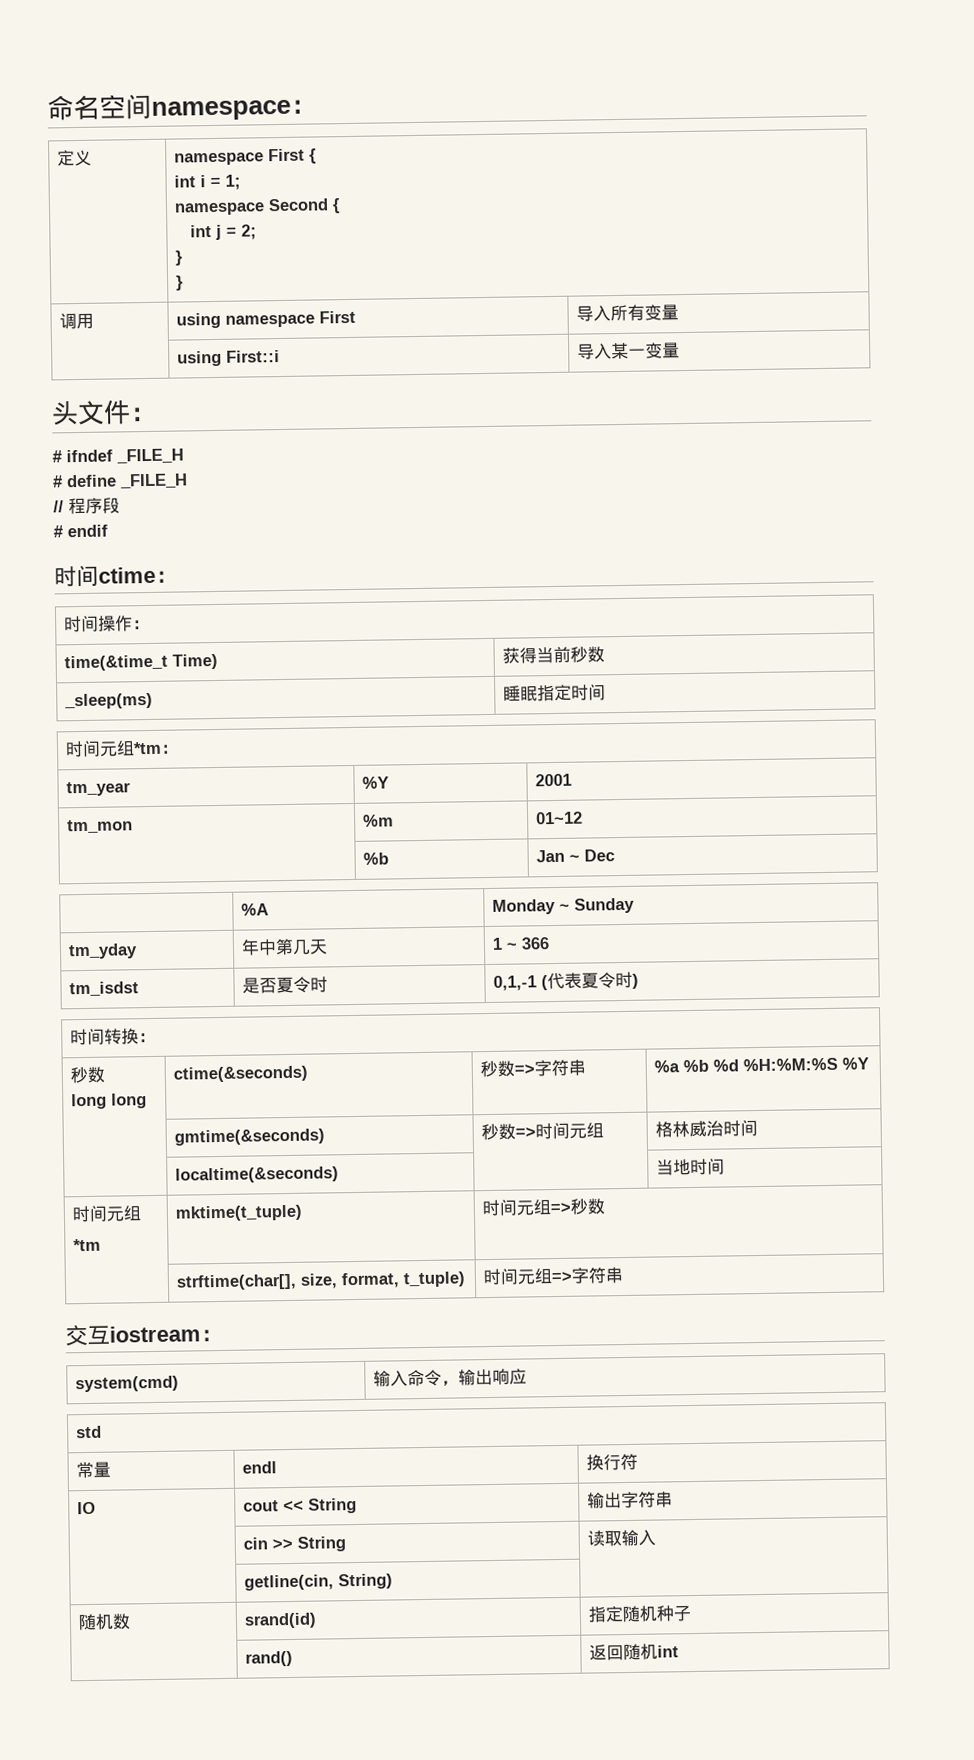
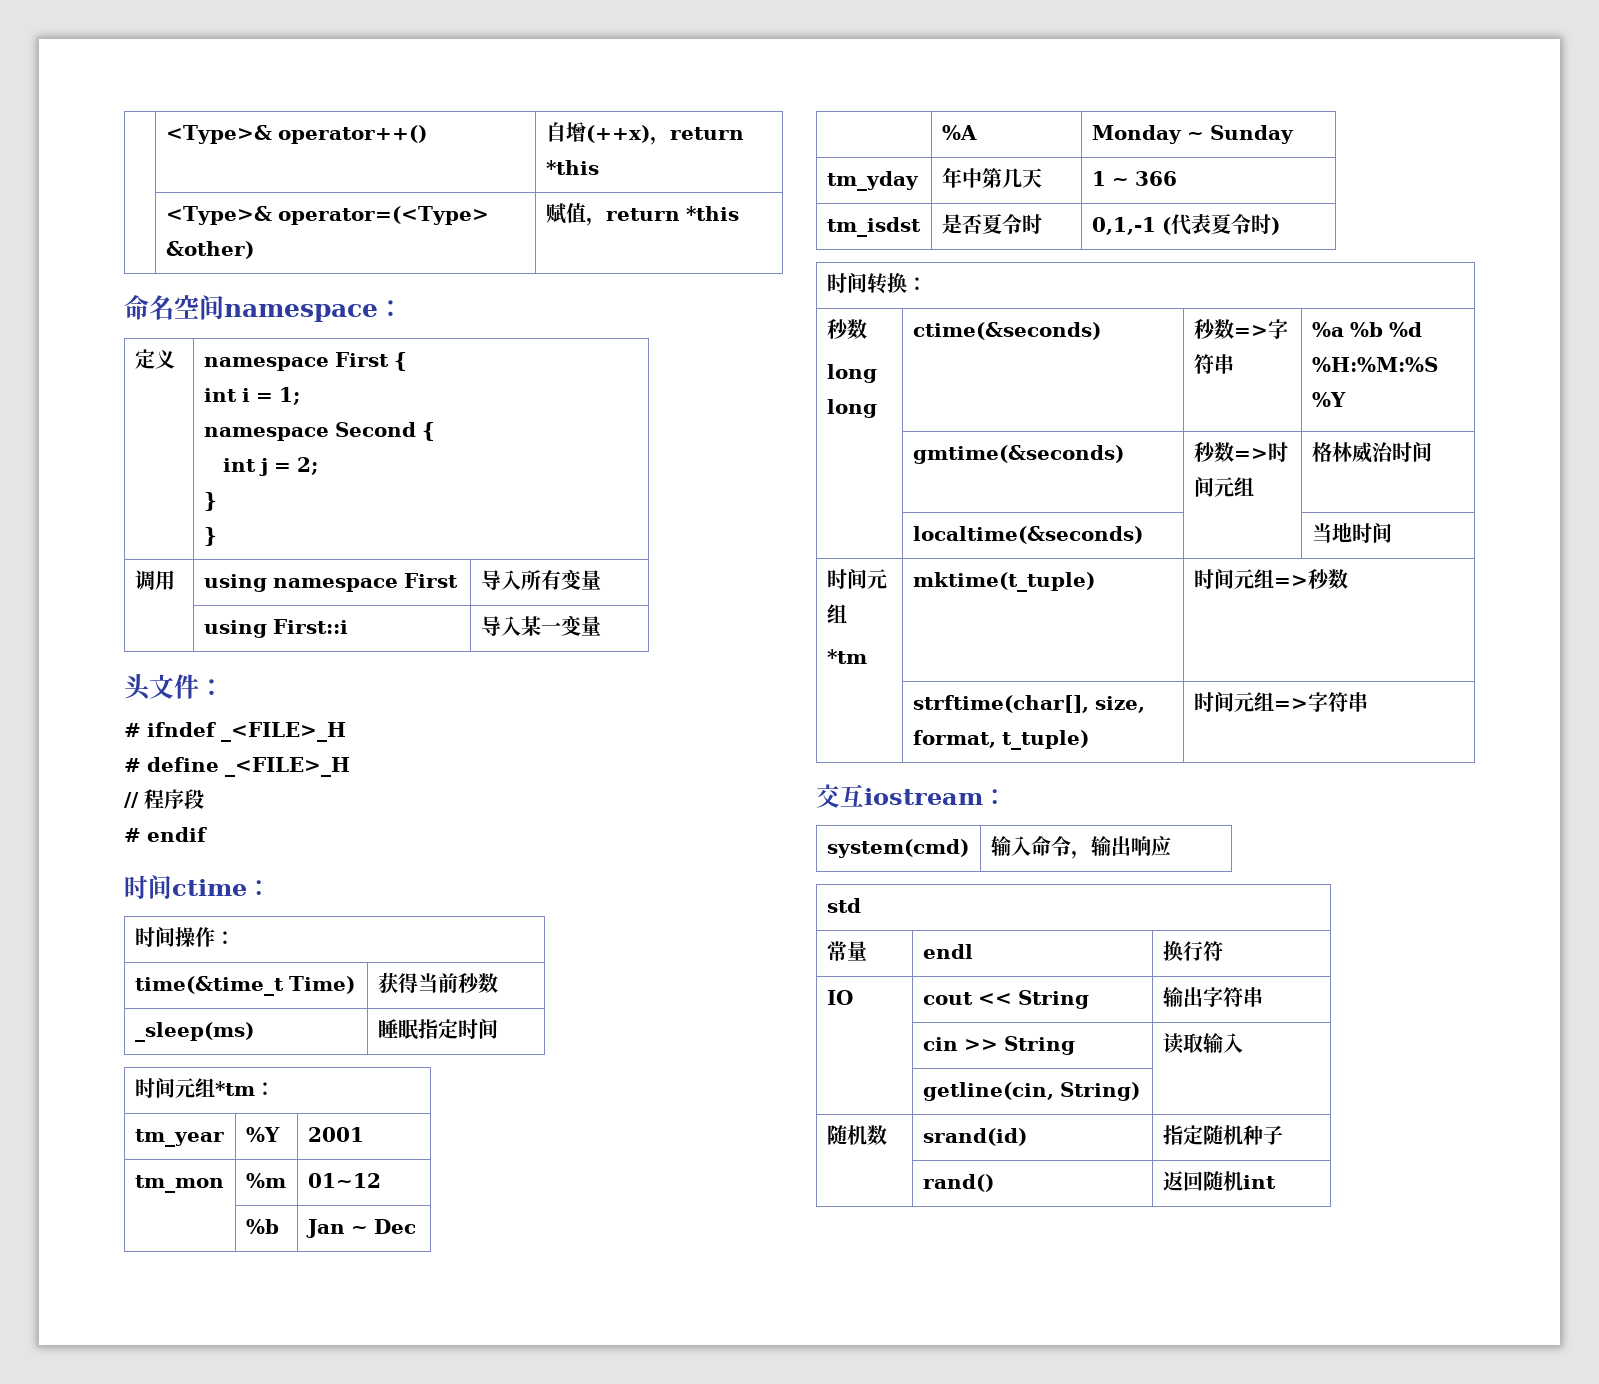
+ | <Type>& operator++() | 自增(++x)，return *this
+ | <Type>& operator=(<Type> &other) | 赋值，return *this
- # ifndef _FILE_H
+ # ifndef _<FILE>_H
- # define _FILE_H
+ # define _<FILE>_H

